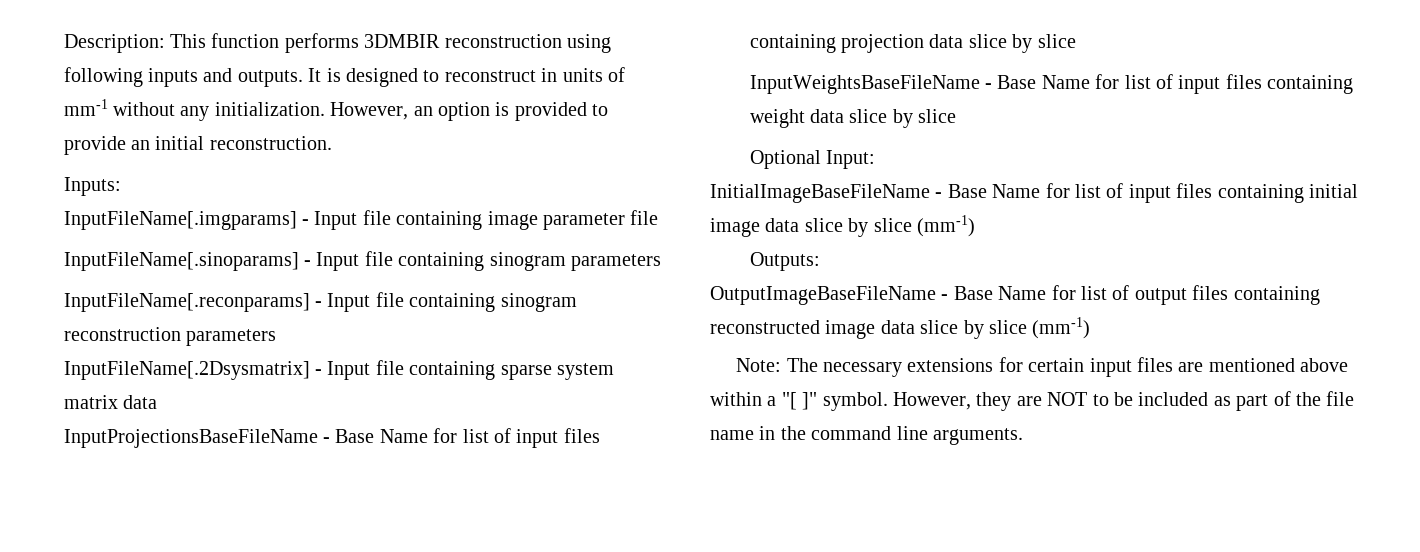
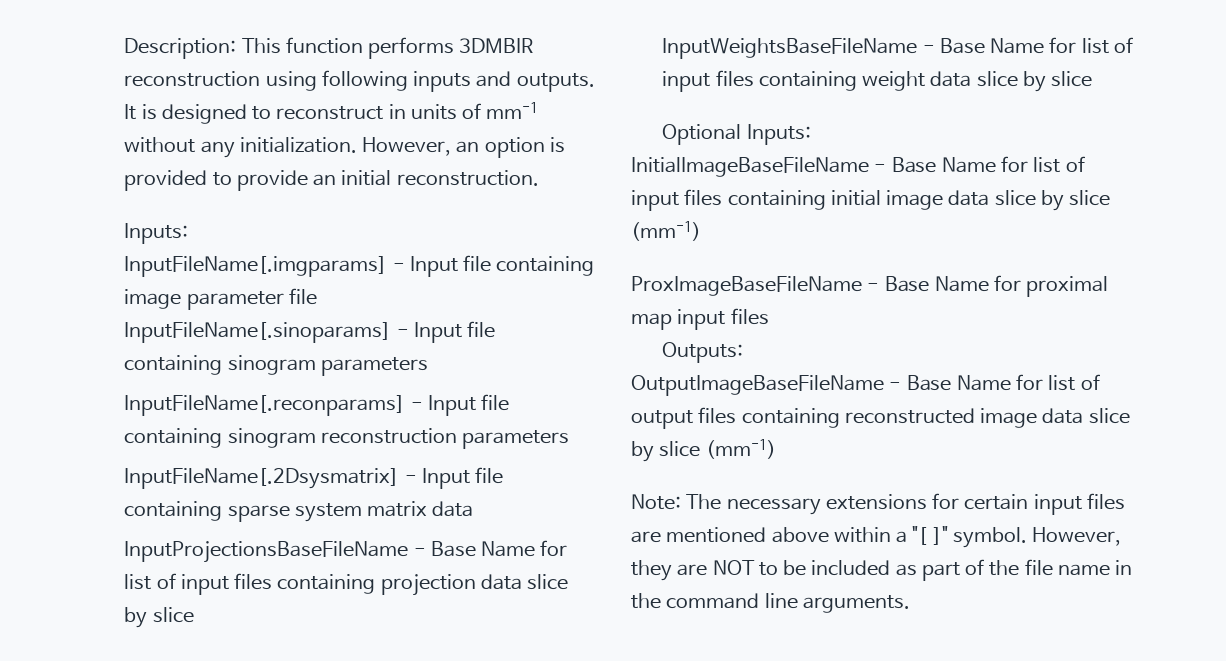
- Optional Input:
+ Optional Inputs:
+ ProxImageBaseFileName - Base Name for proximal map input files

